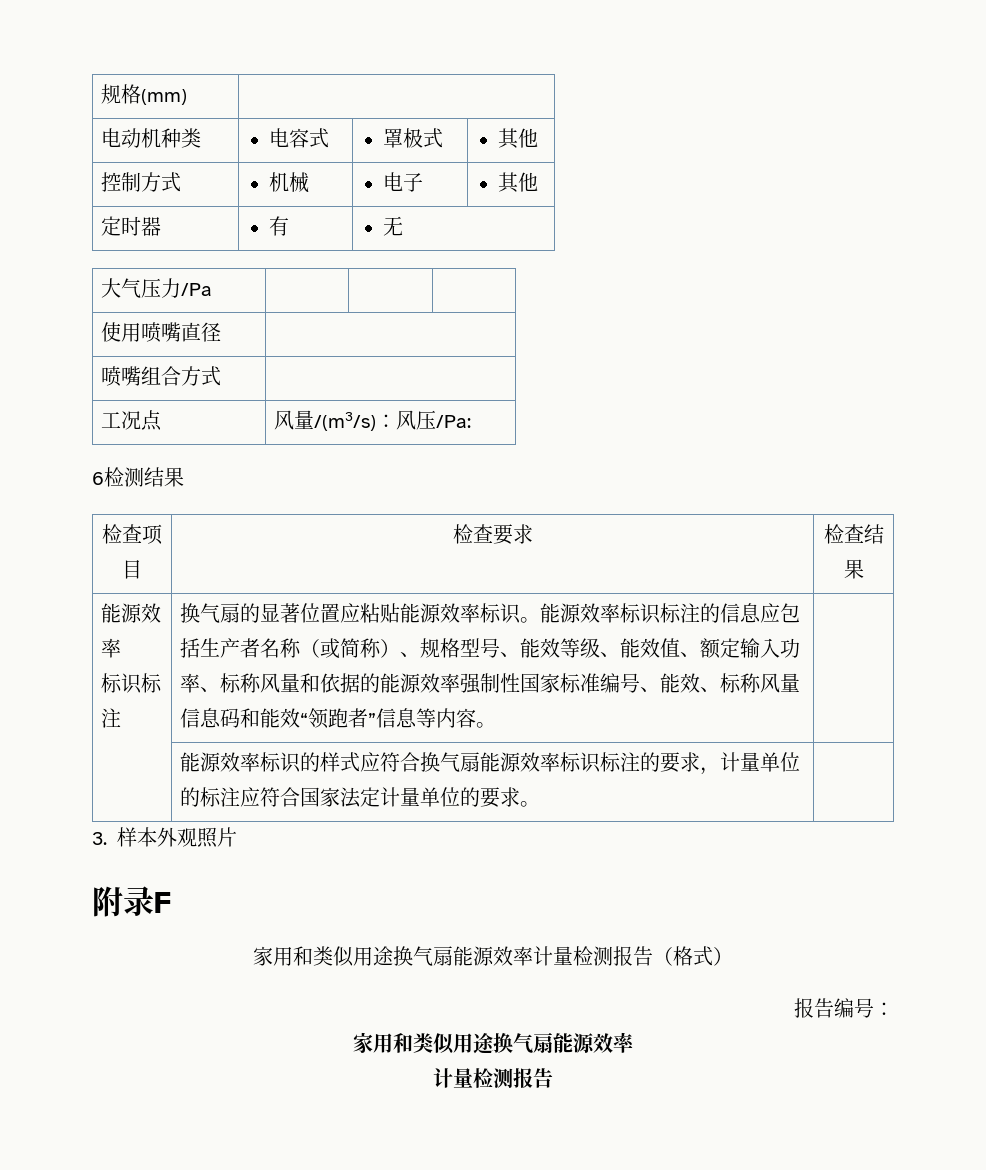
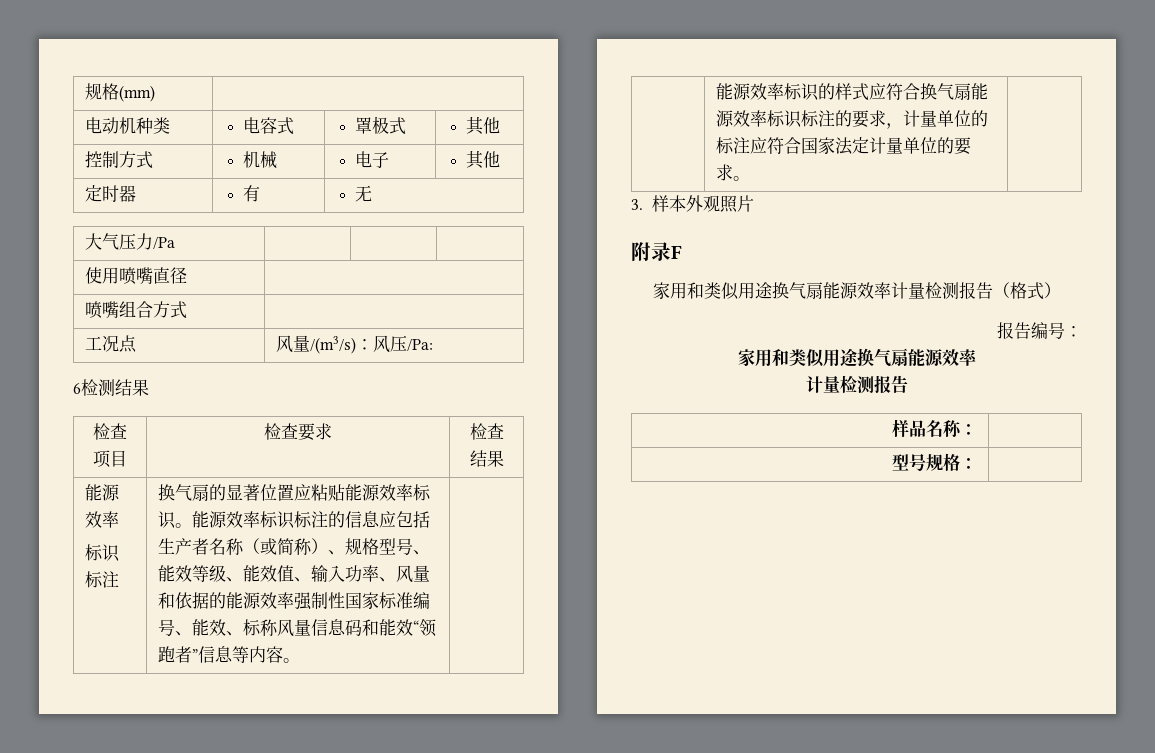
- 能源效率标识标注的信息应包括生产者名称（或简称）、规格型号、能效等级、能效值、额定输入功率、标称风量和依据的能源效率强制性国家标准编号、能效、标称风量信息码和能效“领跑者”信息等内容。
+ 能源效率标识标注的信息应包括生产者名称（或简称）、规格型号、能效等级、能效值、输入功率、风量和依据的能源效率强制性国家标准编号、能效、标称风量信息码和能效“领跑者”信息等内容。
+ 样品名称： |
+ 型号规格： |

